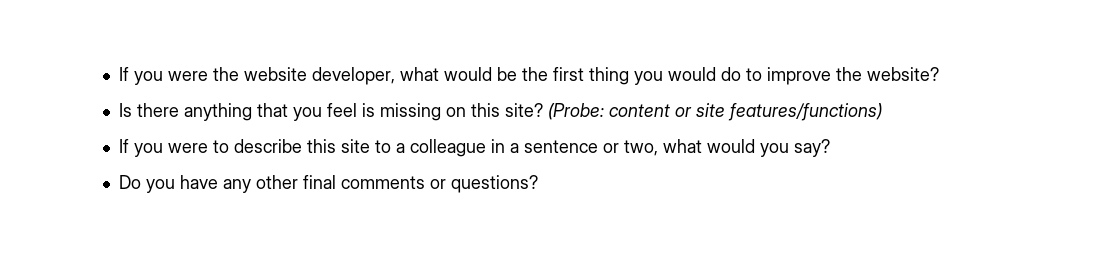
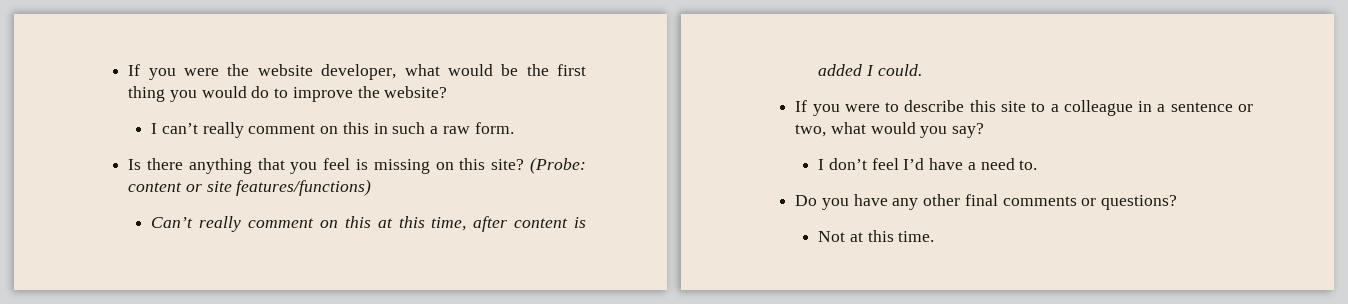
+ I can’t really comment on this in such a raw form.
+ Can’t really comment on this at this time, after content is added I could.
+ I don’t feel I’d have a need to.
+ Not at this time.

